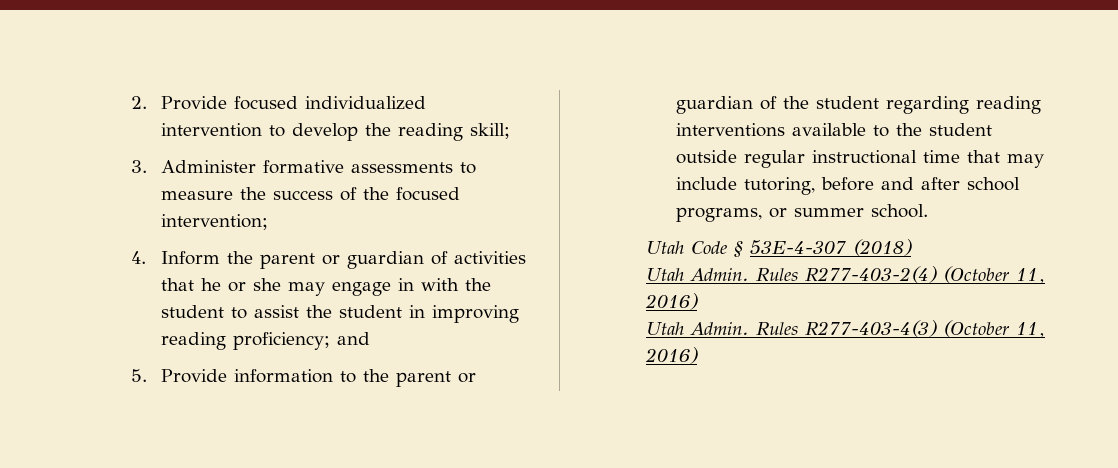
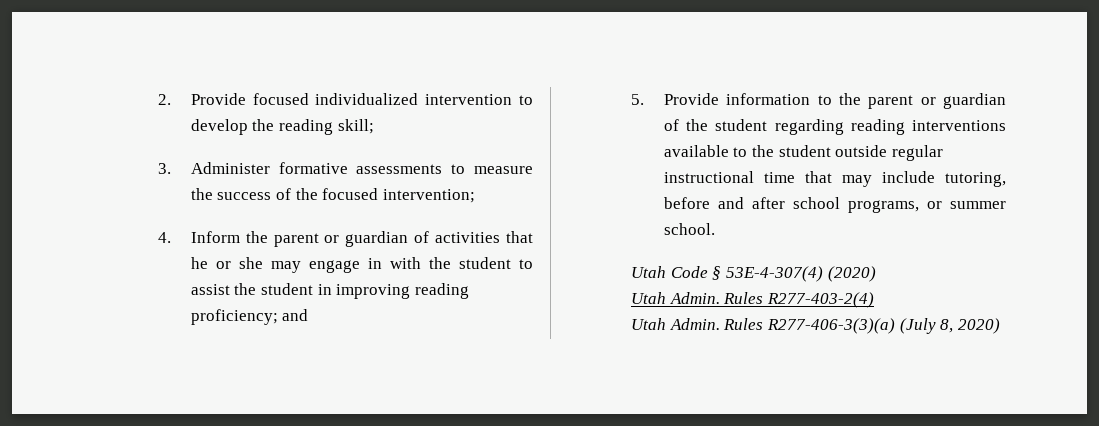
- Utah Code § 53E-4-307 (2018)
+ Utah Code § 53E-4-307(4) (2020)
- Rules R277-403-2(4) (October 11, 2016)
- Utah Admin. Rules R277-403-4(3) (October 11, 2016)
+ Rules R277-403-2(4)
+ Utah Admin. Rules R277-406-3(3)(a) (July 8, 2020)

